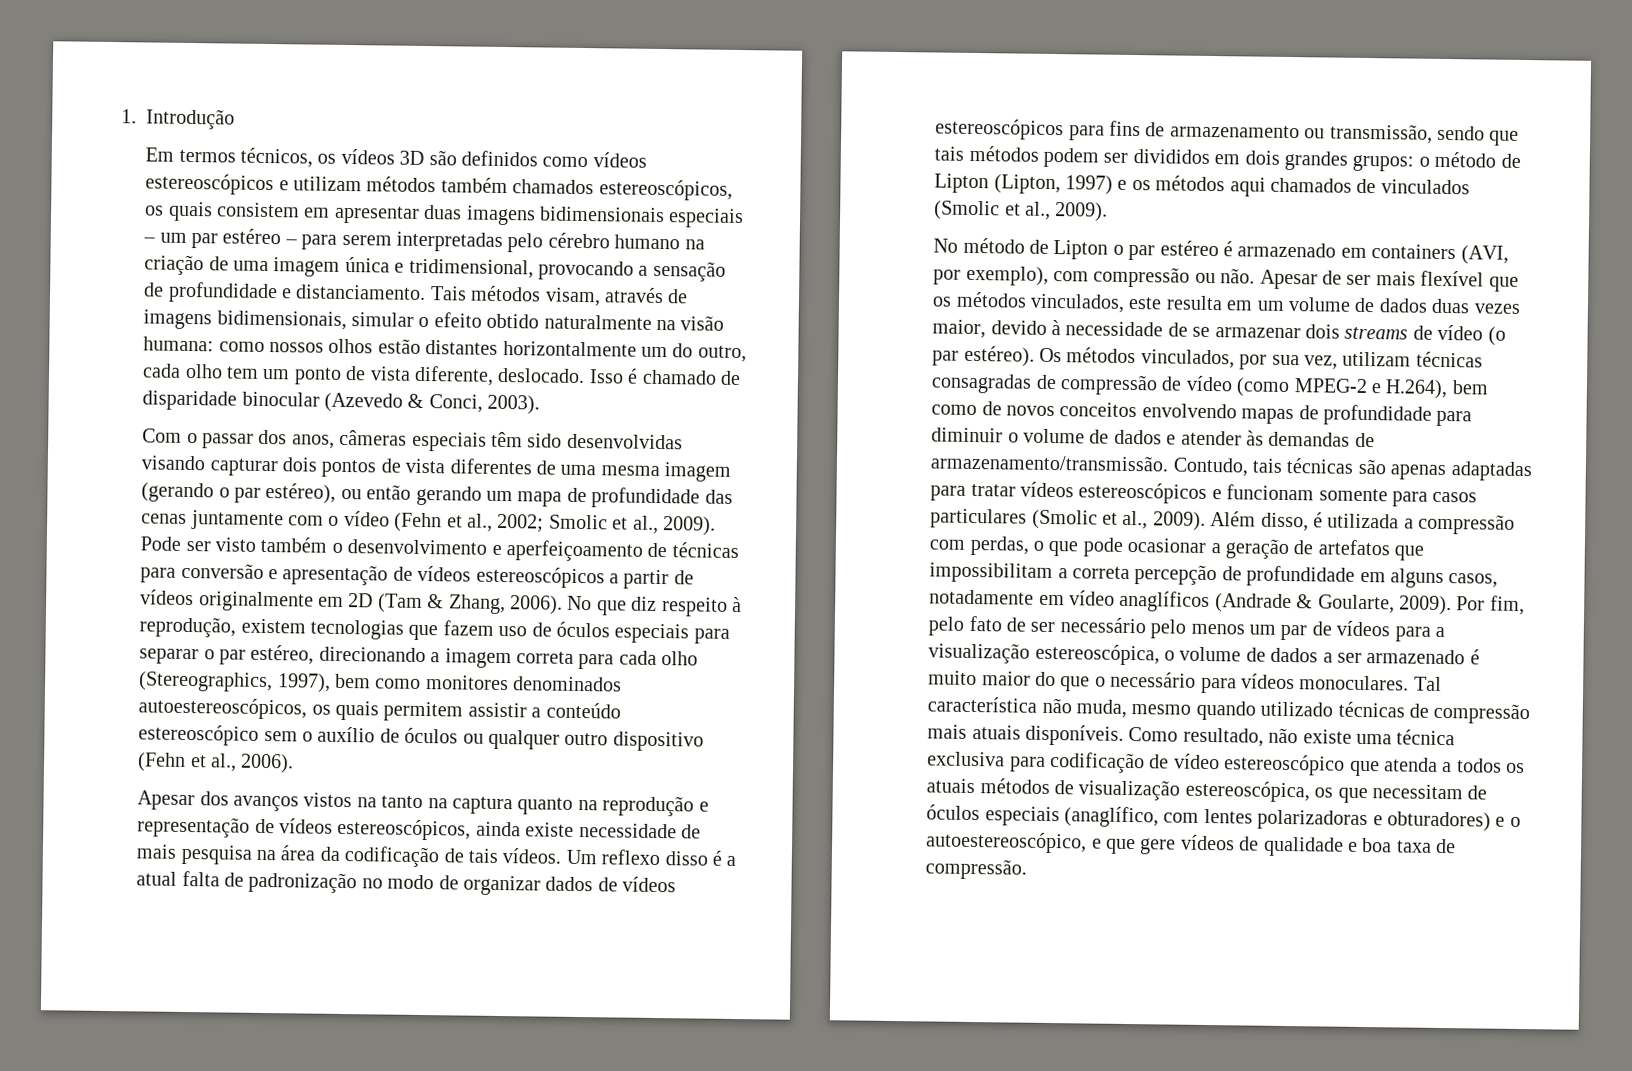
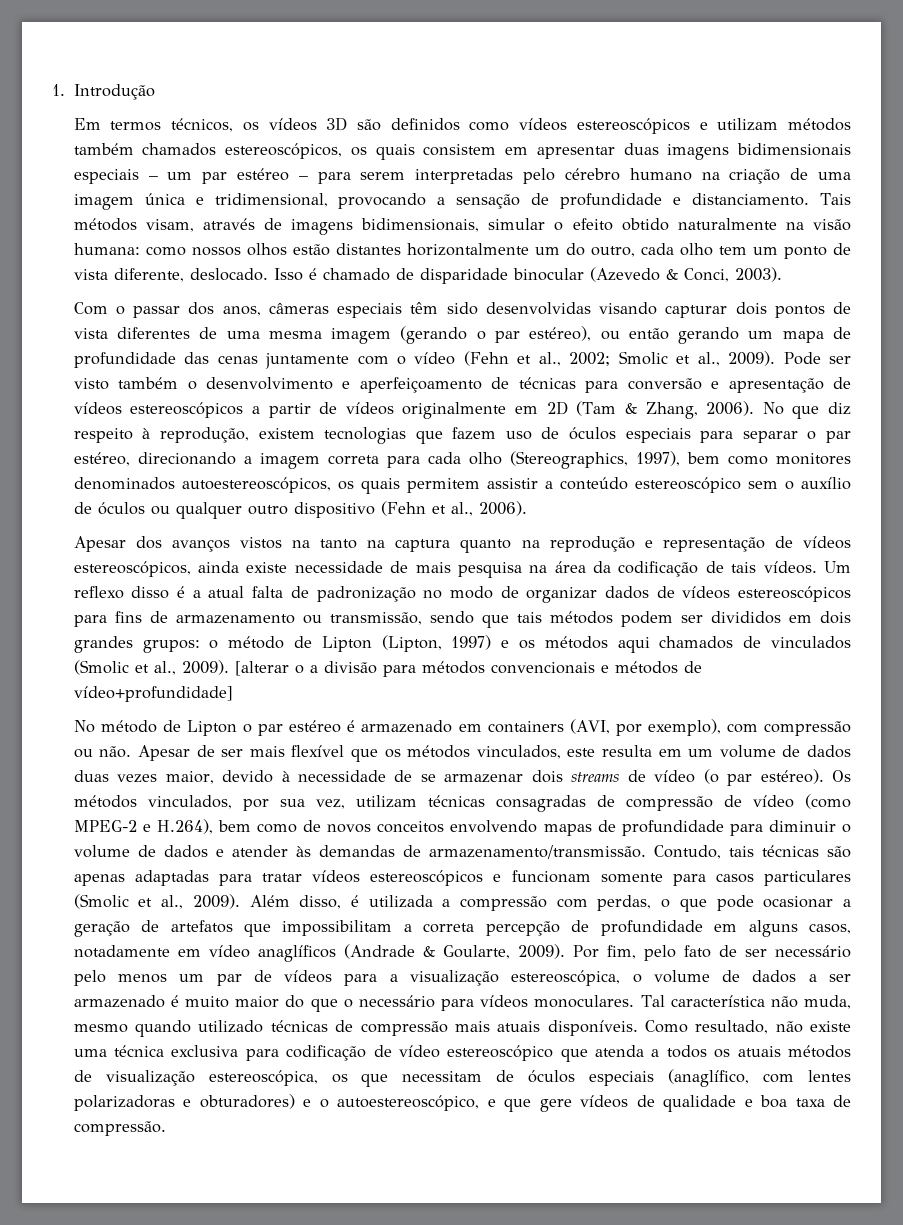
+ [alterar o a divisão para métodos convencionais e métodos de vídeo+profundidade]

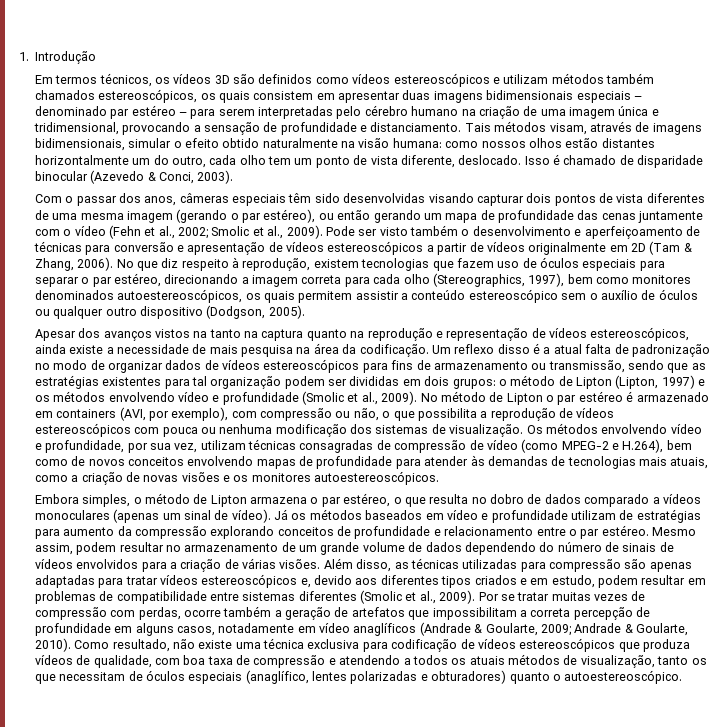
- Em termos técnicos, os vídeos 3D são definidos como vídeos estereoscópicos e utilizam métodos também chamados estereoscópicos, os quais consistem em apresentar duas imagens bidimensionais especiais – um par estéreo – para serem interpretadas pelo cérebro humano na criação de uma imagem única e tridimensional, provocando a sensação de profundidade e distanciamento.
+ Em termos técnicos, os vídeos 3D são definidos como vídeos estereoscópicos e utilizam métodos também chamados estereoscópicos, os quais consistem em apresentar duas imagens bidimensionais especiais – denominado par estéreo – para serem interpretadas pelo cérebro humano na criação de uma imagem única e tridimensional, provocando a sensação de profundidade e distanciamento.
- No que diz respeito à reprodução, existem tecnologias que fazem uso de óculos especiais para separar o par estéreo, direcionando a imagem correta para cada olho (Stereographics, 1997), bem como monitores denominados autoestereoscópicos, os quais permitem assistir a conteúdo estereoscópico sem o auxílio de óculos ou qualquer outro dispositivo (Fehn et al., 2006).
+ No que diz respeito à reprodução, existem tecnologias que fazem uso de óculos especiais para separar o par estéreo, direcionando a imagem correta para cada olho (Stereographics, 1997), bem como monitores denominados autoestereoscópicos, os quais permitem assistir a conteúdo estereoscópico sem o auxílio de óculos ou qualquer outro dispositivo (Dodgson, 2005).
- Apesar dos avanços vistos na tanto na captura quanto na reprodução e representação de vídeos estereoscópicos, ainda existe necessidade de mais pesquisa na área da codificação de tais vídeos.
+ Apesar dos avanços vistos na tanto na captura quanto na reprodução e representação de vídeos estereoscópicos, ainda existe a necessidade de mais pesquisa na área da codificação.
- Um reflexo disso é a atual falta de padronização no modo de organizar dados de vídeos estereoscópicos para fins de armazenamento ou transmissão, sendo que tais métodos podem ser divididos em dois grandes grupos:
+ Um reflexo disso é a atual falta de padronização no modo de organizar dados de vídeos estereoscópicos para fins de armazenamento ou transmissão, sendo que as estratégias existentes para tal organização podem ser divididas em dois grupos:
- o método de Lipton (Lipton, 1997) e os métodos aqui chamados de vinculados (Smolic et al., 2009). [alterar o a divisão para métodos convencionais e métodos de vídeo+profundidade]
- No método de Lipton o par estéreo é armazenado em containers (AVI, por exemplo), com compressão ou não. Apesar de ser mais flexível que os métodos vinculados, este resulta em um volume de dados duas vezes maior, devido à necessidade de se armazenar dois streams de vídeo (o par estéreo). Os métodos vinculados, por sua vez, utilizam técnicas consagradas de compressão de vídeo (como MPEG-2 e H.264), bem como de novos conceitos envolvendo mapas de profundidade para diminuir o volume de dados e atender às demandas de armazenamento/transmissão. Contudo, tais técnicas são apenas adaptadas para tratar vídeos estereoscópicos e funcionam somente para casos particulares (Smolic et al., 2009). Além disso, é utilizada a compressão com perdas, o que pode ocasionar a geração de artefatos que impossibilitam a correta percepção de profundidade em alguns casos, notadamente em vídeo anaglíficos (Andrade & Goularte, 2009). Por fim, pelo fato de ser necessário pelo menos um par de vídeos para a visualização estereoscópica, o volume de dados a ser armazenado é muito maior do que o necessário para vídeos monoculares. Tal característica não muda, mesmo quando utilizado técnicas de compressão mais atuais disponíveis.
+ o método de Lipton (Lipton, 1997) e os métodos envolvendo vídeo e profundidade (Smolic et al., 2009). No método de Lipton o par estéreo é armazenado em containers (AVI, por exemplo), com compressão ou não, o que possibilita a reprodução de vídeos estereoscópicos com pouca ou nenhuma modificação dos sistemas de visualização. Os métodos envolvendo vídeo e profundidade, por sua vez, utilizam técnicas consagradas de compressão de vídeo (como MPEG-2 e H.264), bem como de novos conceitos envolvendo mapas de profundidade para atender às demandas de tecnologias mais atuais, como a criação de novas visões e os monitores autoestereoscópicos.
+ Embora simples, o método de Lipton armazena o par estéreo, o que resulta no dobro de dados comparado a vídeos monoculares (apenas um sinal de vídeo). Já os métodos baseados em vídeo e profundidade utilizam de estratégias para aumento da compressão explorando conceitos de profundidade e relacionamento entre o par estéreo. Mesmo assim, podem resultar no armazenamento de um grande volume de dados dependendo do número de sinais de vídeos envolvidos para a criação de várias visões. Além disso, as técnicas utilizadas para compressão são apenas adaptadas para tratar vídeos estereoscópicos e, devido aos diferentes tipos criados e em estudo, podem resultar em problemas de compatibilidade entre sistemas diferentes (Smolic et al., 2009). Por se tratar muitas vezes de compressão com perdas, ocorre também a geração de artefatos que impossibilitam a correta percepção de profundidade em alguns casos, notadamente em vídeo anaglíficos (Andrade & Goularte, 2009; Andrade & Goularte, 2010).
- Como resultado, não existe uma técnica exclusiva para codificação de vídeo estereoscópico que atenda a todos os atuais métodos de visualização estereoscópica, os que necessitam de óculos especiais (anaglífico, com lentes polarizadoras e obturadores) e o autoestereoscópico, e que gere vídeos de qualidade e boa taxa de compressão.
+ Como resultado, não existe uma técnica exclusiva para codificação de vídeos estereoscópicos que produza vídeos de qualidade, com boa taxa de compressão e atendendo a todos os atuais métodos de visualização, tanto os que necessitam de óculos especiais (anaglífico, lentes polarizadas e obturadores) quanto o autoestereoscópico.

